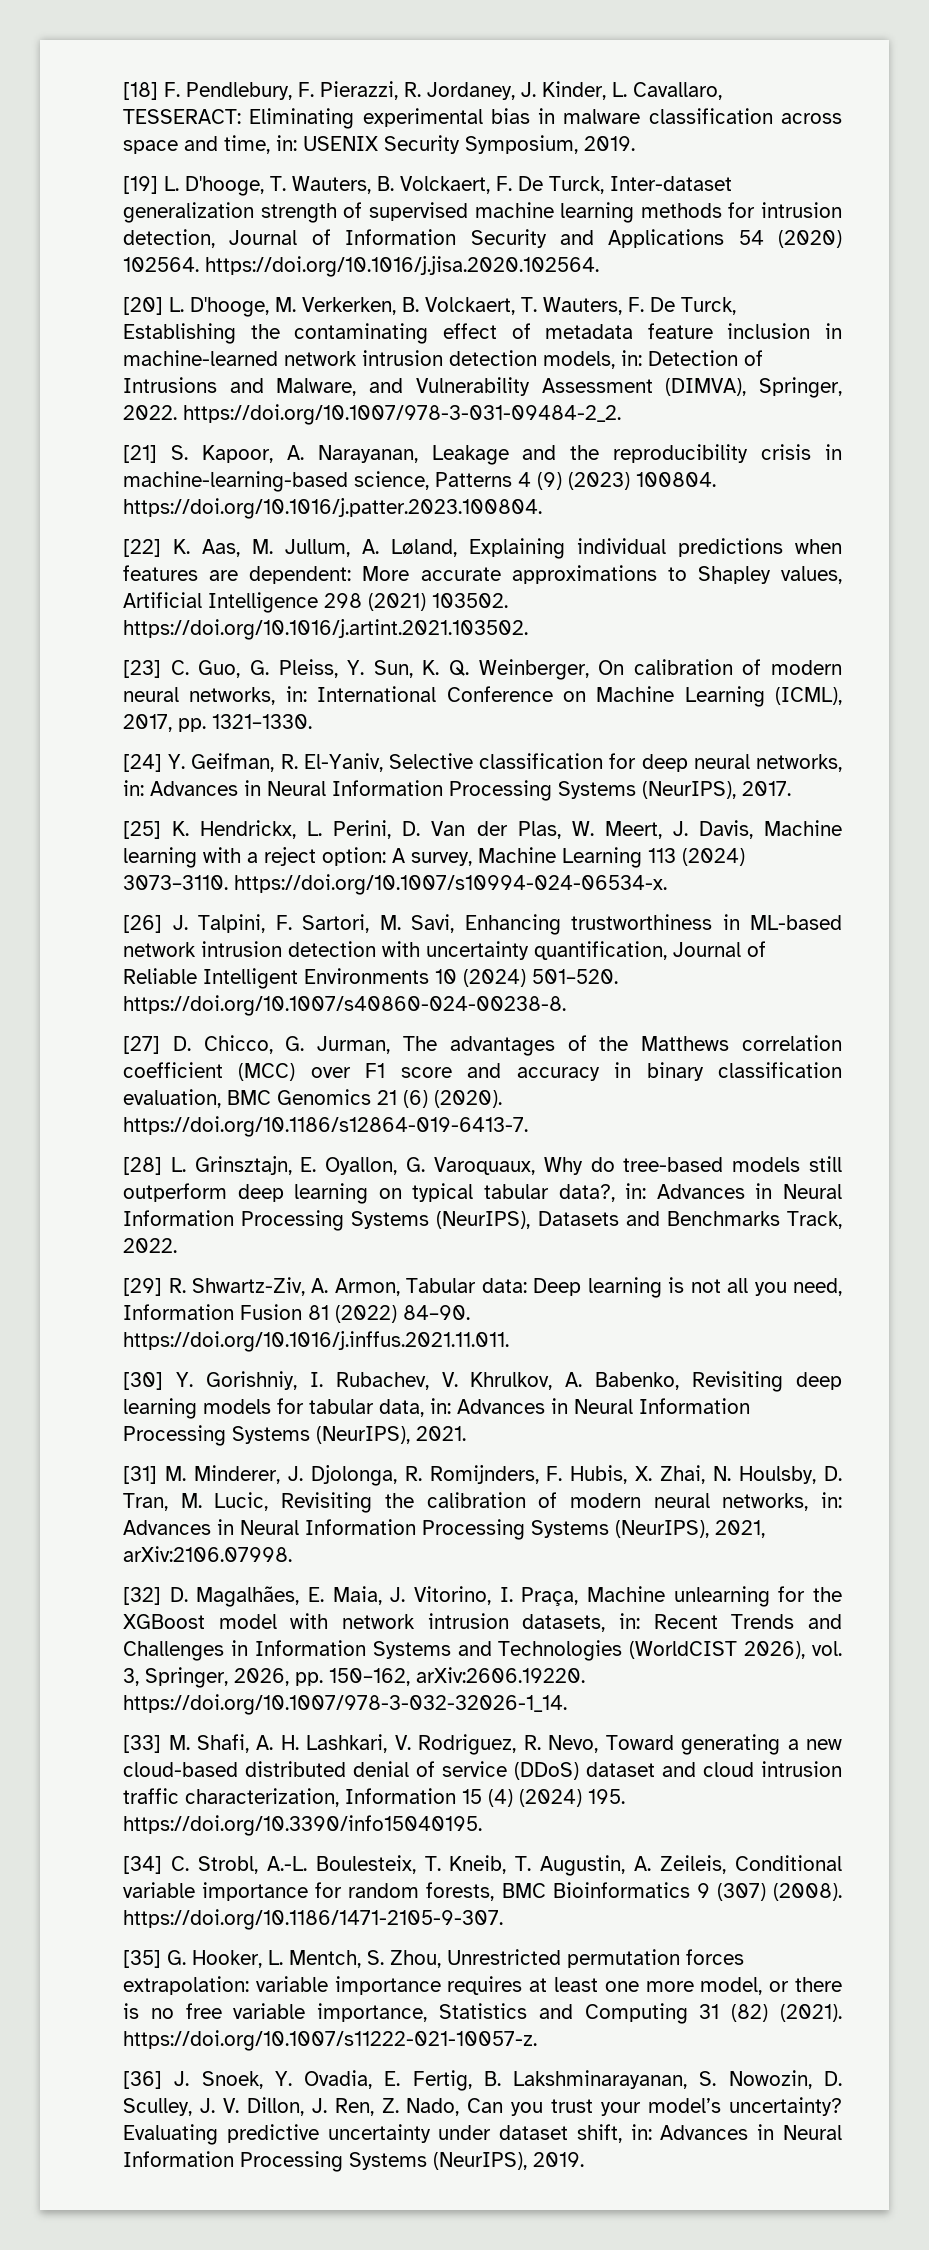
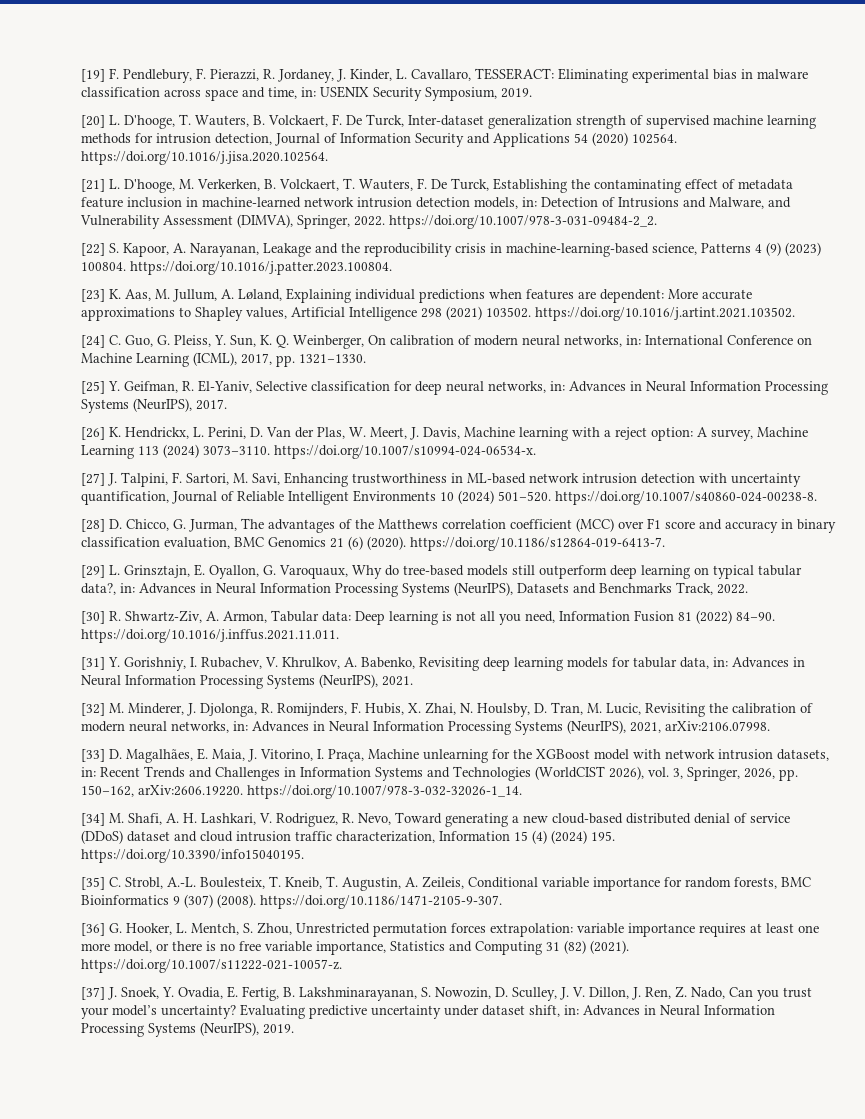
- [18] F. Pendlebury, F. Pierazzi, R. Jordaney, J. Kinder, L. Cavallaro, TESSERACT: Eliminating experimental bias in malware classification across space and time, in: USENIX Security Symposium, 2019.
+ [19] F. Pendlebury, F. Pierazzi, R. Jordaney, J. Kinder, L. Cavallaro, TESSERACT: Eliminating experimental bias in malware classification across space and time, in: USENIX Security Symposium, 2019.
- [19] L. D'hooge, T. Wauters, B. Volckaert, F. De Turck, Inter-dataset generalization strength of supervised machine learning methods for intrusion detection, Journal of Information Security and Applications 54 (2020) 102564. https://doi.org/10.1016/j.jisa.2020.102564.
+ [20] L. D'hooge, T. Wauters, B. Volckaert, F. De Turck, Inter-dataset generalization strength of supervised machine learning methods for intrusion detection, Journal of Information Security and Applications 54 (2020) 102564. https://doi.org/10.1016/j.jisa.2020.102564.
- [20] L. D'hooge, M. Verkerken, B. Volckaert, T. Wauters, F. De Turck, Establishing the contaminating effect of metadata feature inclusion in machine-learned network intrusion detection models, in: Detection of Intrusions and Malware, and Vulnerability Assessment (DIMVA), Springer, 2022. https://doi.org/10.1007/978-3-031-09484-2_2.
+ [21] L. D'hooge, M. Verkerken, B. Volckaert, T. Wauters, F. De Turck, Establishing the contaminating effect of metadata feature inclusion in machine-learned network intrusion detection models, in: Detection of Intrusions and Malware, and Vulnerability Assessment (DIMVA), Springer, 2022. https://doi.org/10.1007/978-3-031-09484-2_2.
- [21] S. Kapoor, A. Narayanan, Leakage and the reproducibility crisis in machine-learning-based science, Patterns 4 (9) (2023) 100804. https://doi.org/10.1016/j.patter.2023.100804.
+ [22] S. Kapoor, A. Narayanan, Leakage and the reproducibility crisis in machine-learning-based science, Patterns 4 (9) (2023) 100804. https://doi.org/10.1016/j.patter.2023.100804.
- [22] K. Aas, M. Jullum, A. Løland, Explaining individual predictions when features are dependent: More accurate approximations to Shapley values, Artificial Intelligence 298 (2021) 103502. https://doi.org/10.1016/j.artint.2021.103502.
+ [23] K. Aas, M. Jullum, A. Løland, Explaining individual predictions when features are dependent: More accurate approximations to Shapley values, Artificial Intelligence 298 (2021) 103502. https://doi.org/10.1016/j.artint.2021.103502.
- [23] C. Guo, G. Pleiss, Y. Sun, K. Q. Weinberger, On calibration of modern neural networks, in: International Conference on Machine Learning (ICML), 2017, pp. 1321–1330.
+ [24] C. Guo, G. Pleiss, Y. Sun, K. Q. Weinberger, On calibration of modern neural networks, in: International Conference on Machine Learning (ICML), 2017, pp. 1321–1330.
- [24] Y. Geifman, R. El-Yaniv, Selective classification for deep neural networks, in: Advances in Neural Information Processing Systems (NeurIPS), 2017.
+ [25] Y. Geifman, R. El-Yaniv, Selective classification for deep neural networks, in: Advances in Neural Information Processing Systems (NeurIPS), 2017.
- [25] K. Hendrickx, L. Perini, D. Van der Plas, W. Meert, J. Davis, Machine learning with a reject option: A survey, Machine Learning 113 (2024) 3073–3110. https://doi.org/10.1007/s10994-024-06534-x.
+ [26] K. Hendrickx, L. Perini, D. Van der Plas, W. Meert, J. Davis, Machine learning with a reject option: A survey, Machine Learning 113 (2024) 3073–3110. https://doi.org/10.1007/s10994-024-06534-x.
- [26] J. Talpini, F. Sartori, M. Savi, Enhancing trustworthiness in ML-based network intrusion detection with uncertainty quantification, Journal of Reliable Intelligent Environments 10 (2024) 501–520. https://doi.org/10.1007/s40860-024-00238-8.
+ [27] J. Talpini, F. Sartori, M. Savi, Enhancing trustworthiness in ML-based network intrusion detection with uncertainty quantification, Journal of Reliable Intelligent Environments 10 (2024) 501–520. https://doi.org/10.1007/s40860-024-00238-8.
- [27] D. Chicco, G. Jurman, The advantages of the Matthews correlation coefficient (MCC) over F1 score and accuracy in binary classification evaluation, BMC Genomics 21 (6) (2020). https://doi.org/10.1186/s12864-019-6413-7.
+ [28] D. Chicco, G. Jurman, The advantages of the Matthews correlation coefficient (MCC) over F1 score and accuracy in binary classification evaluation, BMC Genomics 21 (6) (2020). https://doi.org/10.1186/s12864-019-6413-7.
- [28] L. Grinsztajn, E. Oyallon, G. Varoquaux, Why do tree-based models still outperform deep learning on typical tabular data?, in: Advances in Neural Information Processing Systems (NeurIPS), Datasets and Benchmarks Track, 2022.
+ [29] L. Grinsztajn, E. Oyallon, G. Varoquaux, Why do tree-based models still outperform deep learning on typical tabular data?, in: Advances in Neural Information Processing Systems (NeurIPS), Datasets and Benchmarks Track, 2022.
- [29] R. Shwartz-Ziv, A. Armon, Tabular data: Deep learning is not all you need, Information Fusion 81 (2022) 84–90. https://doi.org/10.1016/j.inffus.2021.11.011.
+ [30] R. Shwartz-Ziv, A. Armon, Tabular data: Deep learning is not all you need, Information Fusion 81 (2022) 84–90. https://doi.org/10.1016/j.inffus.2021.11.011.
- [30] Y. Gorishniy, I. Rubachev, V. Khrulkov, A. Babenko, Revisiting deep learning models for tabular data, in: Advances in Neural Information Processing Systems (NeurIPS), 2021.
+ [31] Y. Gorishniy, I. Rubachev, V. Khrulkov, A. Babenko, Revisiting deep learning models for tabular data, in: Advances in Neural Information Processing Systems (NeurIPS), 2021.
- [31] M. Minderer, J. Djolonga, R. Romijnders, F. Hubis, X. Zhai, N. Houlsby, D. Tran, M. Lucic, Revisiting the calibration of modern neural networks, in: Advances in Neural Information Processing Systems (NeurIPS), 2021, arXiv:2106.07998.
+ [32] M. Minderer, J. Djolonga, R. Romijnders, F. Hubis, X. Zhai, N. Houlsby, D. Tran, M. Lucic, Revisiting the calibration of modern neural networks, in: Advances in Neural Information Processing Systems (NeurIPS), 2021, arXiv:2106.07998.
- [32] D. Magalhães, E. Maia, J. Vitorino, I. Praça, Machine unlearning for the XGBoost model with network intrusion datasets, in: Recent Trends and Challenges in Information Systems and Technologies (WorldCIST 2026), vol. 3, Springer, 2026, pp. 150–162, arXiv:2606.19220. https://doi.org/10.1007/978-3-032-32026-1_14.
+ [33] D. Magalhães, E. Maia, J. Vitorino, I. Praça, Machine unlearning for the XGBoost model with network intrusion datasets, in: Recent Trends and Challenges in Information Systems and Technologies (WorldCIST 2026), vol. 3, Springer, 2026, pp. 150–162, arXiv:2606.19220. https://doi.org/10.1007/978-3-032-32026-1_14.
- [33] M. Shafi, A. H. Lashkari, V. Rodriguez, R. Nevo, Toward generating a new cloud-based distributed denial of service (DDoS) dataset and cloud intrusion traffic characterization, Information 15 (4) (2024) 195. https://doi.org/10.3390/info15040195.
+ [34] M. Shafi, A. H. Lashkari, V. Rodriguez, R. Nevo, Toward generating a new cloud-based distributed denial of service (DDoS) dataset and cloud intrusion traffic characterization, Information 15 (4) (2024) 195. https://doi.org/10.3390/info15040195.
- [34] C. Strobl, A.-L. Boulesteix, T. Kneib, T. Augustin, A. Zeileis, Conditional variable importance for random forests, BMC Bioinformatics 9 (307) (2008). https://doi.org/10.1186/1471-2105-9-307.
+ [35] C. Strobl, A.-L. Boulesteix, T. Kneib, T. Augustin, A. Zeileis, Conditional variable importance for random forests, BMC Bioinformatics 9 (307) (2008). https://doi.org/10.1186/1471-2105-9-307.
- [35] G. Hooker, L. Mentch, S. Zhou, Unrestricted permutation forces extrapolation: variable importance requires at least one more model, or there is no free variable importance, Statistics and Computing 31 (82) (2021). https://doi.org/10.1007/s11222-021-10057-z.
+ [36] G. Hooker, L. Mentch, S. Zhou, Unrestricted permutation forces extrapolation: variable importance requires at least one more model, or there is no free variable importance, Statistics and Computing 31 (82) (2021). https://doi.org/10.1007/s11222-021-10057-z.
- [36] J. Snoek, Y. Ovadia, E. Fertig, B. Lakshminarayanan, S. Nowozin, D. Sculley, J. V. Dillon, J. Ren, Z. Nado, Can you trust your model’s uncertainty?
+ [37] J. Snoek, Y. Ovadia, E. Fertig, B. Lakshminarayanan, S. Nowozin, D. Sculley, J. V. Dillon, J. Ren, Z. Nado, Can you trust your model’s uncertainty?

